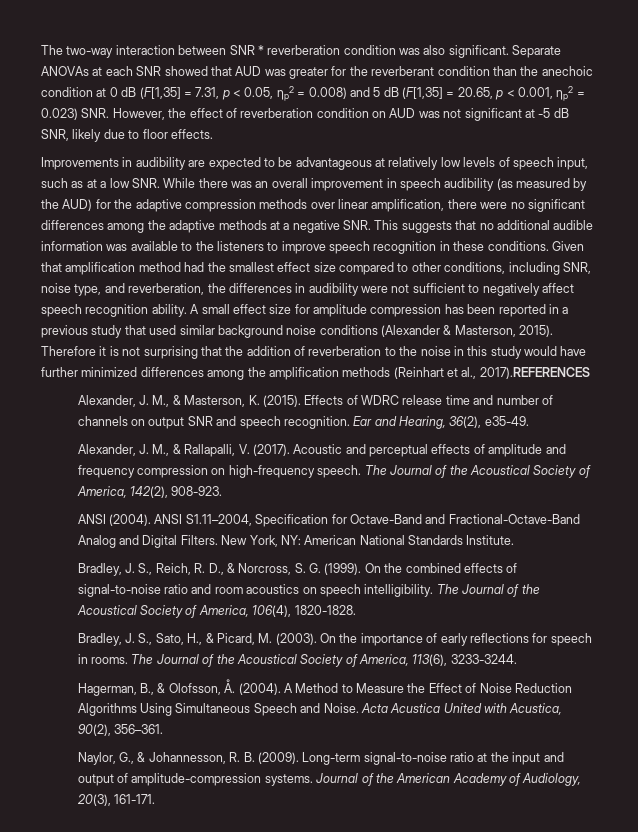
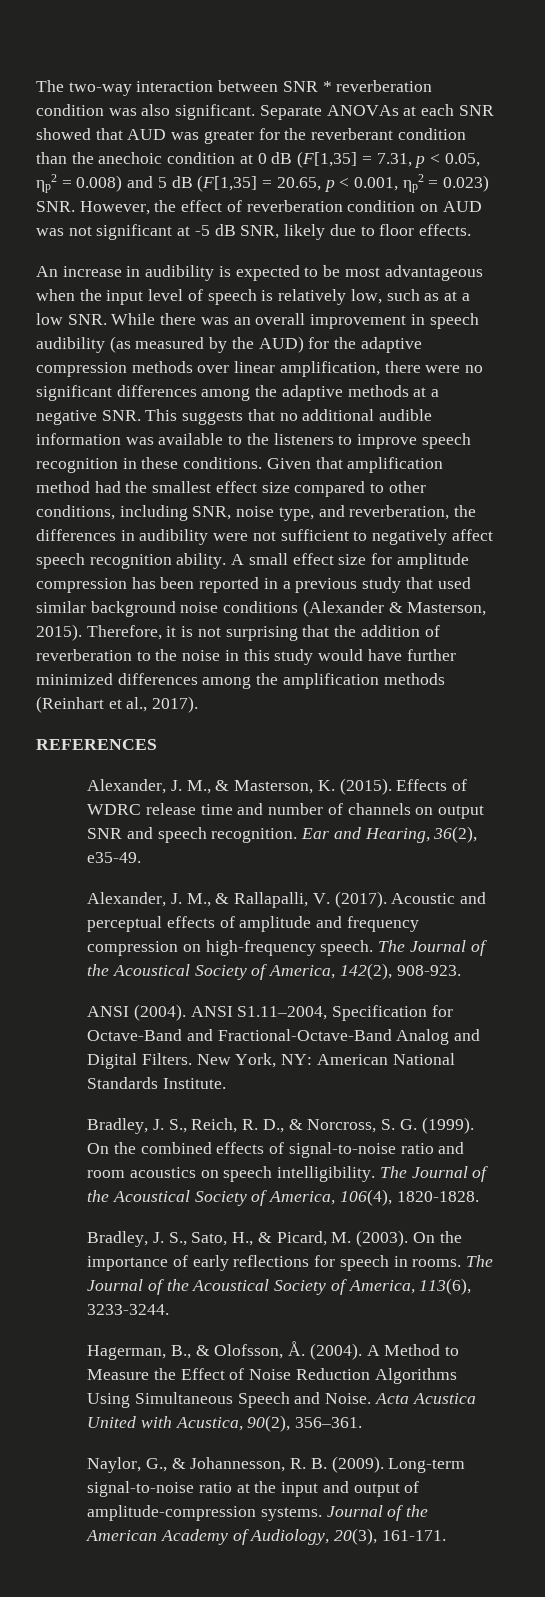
- Improvements in audibility are expected to be advantageous at relatively low levels of speech input, such as at a low SNR. While there was an overall improvement in speech audibility (as measured by the AUD) for the adaptive compression methods over linear amplification, there were no significant differences among the adaptive methods at a negative SNR. This suggests that no additional audible information was available to the listeners to improve speech recognition in these conditions.
+ An increase in audibility is expected to be most advantageous when the input level of speech is relatively low, such as at a low SNR. While there was an overall improvement in speech audibility (as measured by the AUD) for the adaptive compression methods over linear amplification, there were no significant differences among the adaptive methods at a negative SNR. This suggests that no additional audible information was available to the listeners to improve speech recognition in these conditions.
- Therefore it is not surprising that the addition of reverberation to the noise in this study would have further minimized differences among the amplification methods (Reinhart et al., 2017).REFERENCES
+ Therefore, it is not surprising that the addition of reverberation to the noise in this study would have further minimized differences among the amplification methods (Reinhart et al., 2017).
+ REFERENCES

